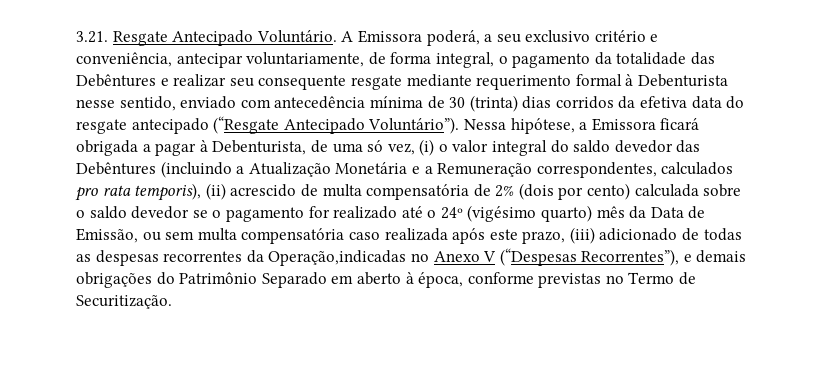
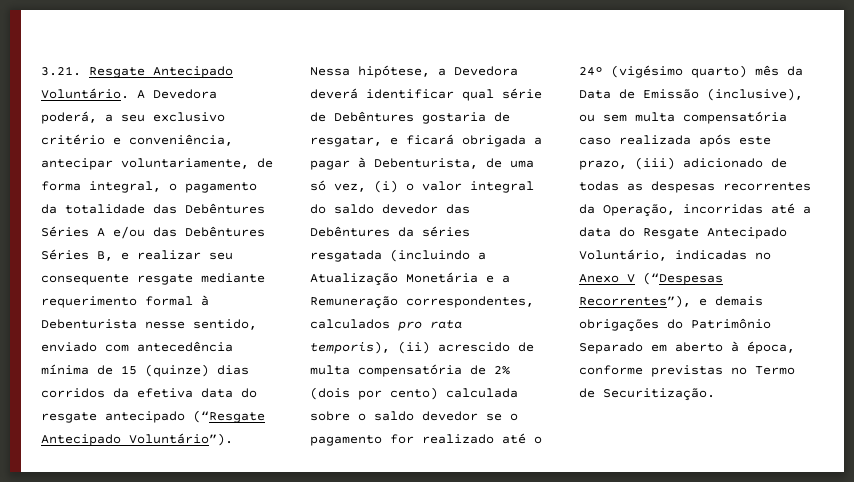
- A Emissora poderá, a seu exclusivo critério e conveniência, antecipar voluntariamente, de forma integral, o pagamento da totalidade das Debêntures e realizar seu consequente resgate mediante requerimento formal à Debenturista nesse sentido, enviado com antecedência mínima de 30 (trinta) dias corridos da efetiva data do resgate antecipado (“Resgate Antecipado Voluntário”).
+ A Devedora poderá, a seu exclusivo critério e conveniência, antecipar voluntariamente, de forma integral, o pagamento da totalidade das Debêntures Séries A e/ou das Debêntures Séries B, e realizar seu consequente resgate mediante requerimento formal à Debenturista nesse sentido, enviado com antecedência mínima de 15 (quinze) dias corridos da efetiva data do resgate antecipado (“Resgate Antecipado Voluntário”).
- Nessa hipótese, a Emissora ficará obrigada a pagar à Debenturista, de uma só vez, (i) o valor integral do saldo devedor das Debêntures (incluindo a Atualização Monetária e a Remuneração correspondentes, calculados pro rata temporis), (ii) acrescido de multa compensatória de 2% (dois por cento) calculada sobre o saldo devedor se o pagamento for realizado até o 24º (vigésimo quarto) mês da Data de Emissão, ou sem multa compensatória caso realizada após este prazo, (iii) adicionado de todas as despesas recorrentes da Operação,indicadas no Anexo V (“Despesas Recorrentes”), e demais obrigações do Patrimônio Separado em aberto à época, conforme previstas no Termo de Securitização.
+ Nessa hipótese, a Devedora deverá identificar qual série de Debêntures gostaria de resgatar, e ficará obrigada a pagar à Debenturista, de uma só vez, (i) o valor integral do saldo devedor das Debêntures da séries resgatada (incluindo a Atualização Monetária e a Remuneração correspondentes, calculados pro rata temporis), (ii) acrescido de multa compensatória de 2% (dois por cento) calculada sobre o saldo devedor se o pagamento for realizado até o 24º (vigésimo quarto) mês da Data de Emissão (inclusive), ou sem multa compensatória caso realizada após este prazo, (iii) adicionado de todas as despesas recorrentes da Operação, incorridas até a data do Resgate Antecipado Voluntário, indicadas no Anexo V (“Despesas Recorrentes”), e demais obrigações do Patrimônio Separado em aberto à época, conforme previstas no Termo de Securitização.

